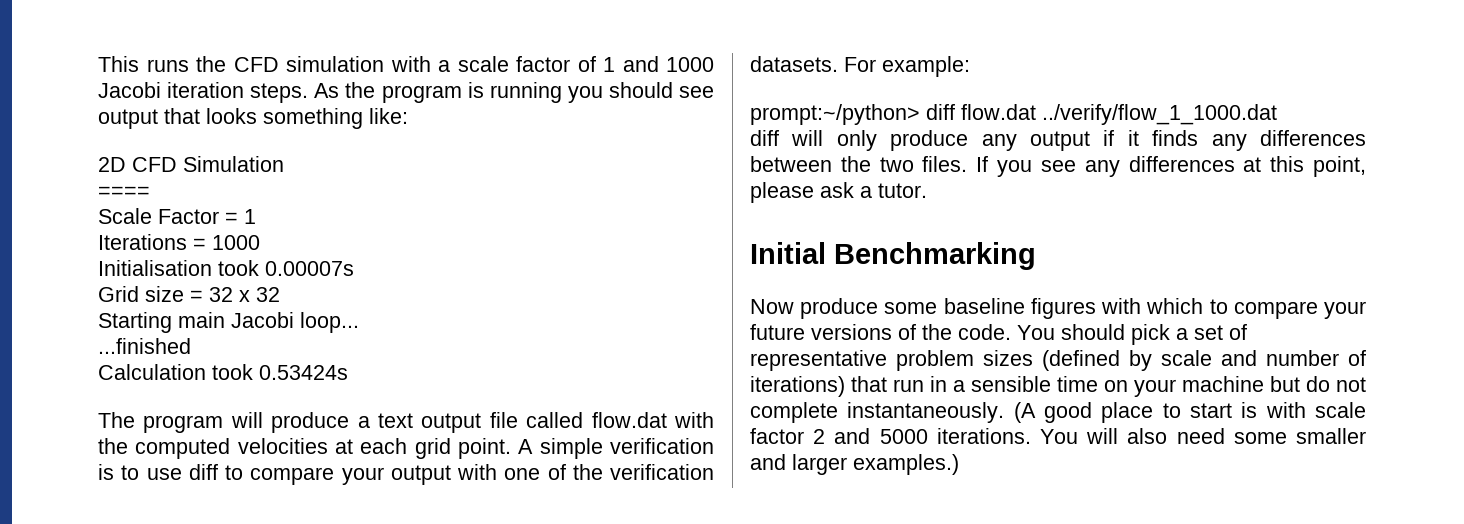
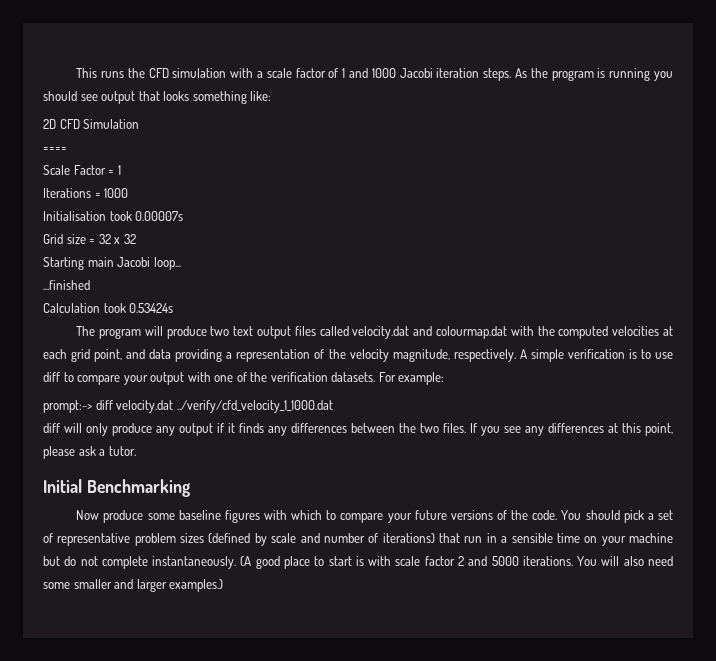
- The program will produce a text output file called flow.dat with the computed velocities at each grid point.
+ The program will produce two text output files called velocity.dat and colourmap.dat with the computed velocities at each grid point, and data providing a representation of the velocity magnitude, respectively.
- prompt:~/python> diff flow.dat ../verify/flow_1_1000.dat
+ prompt:~> diff velocity.dat ../verify/cfd_velocity_1_1000.dat

